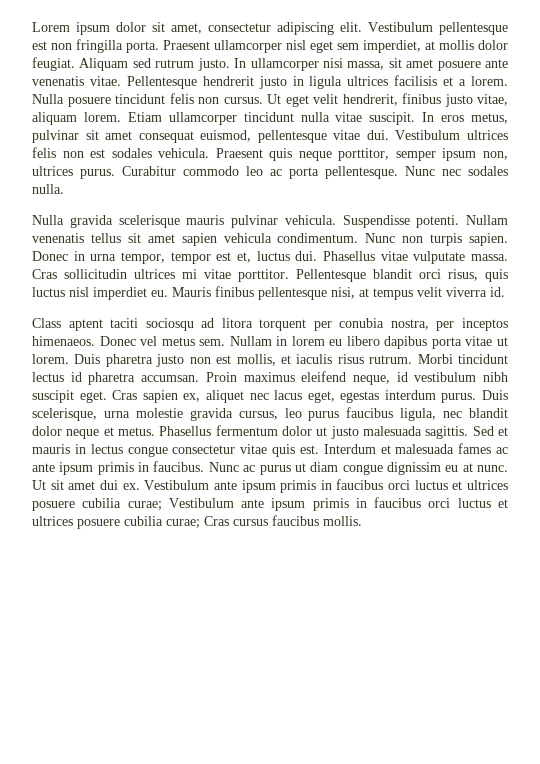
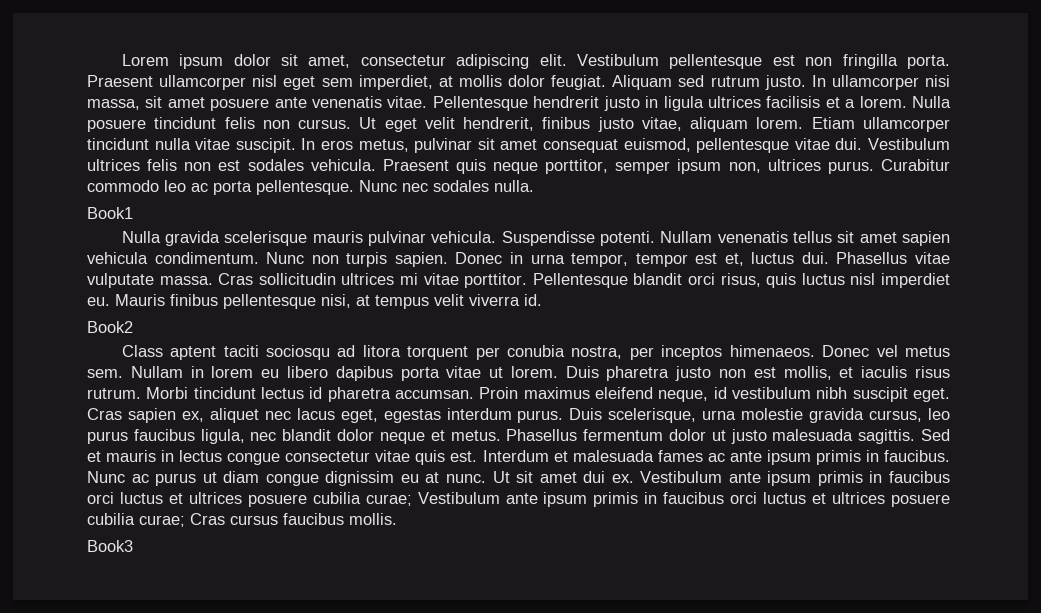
+ Book1
+ Book2
+ Book3

